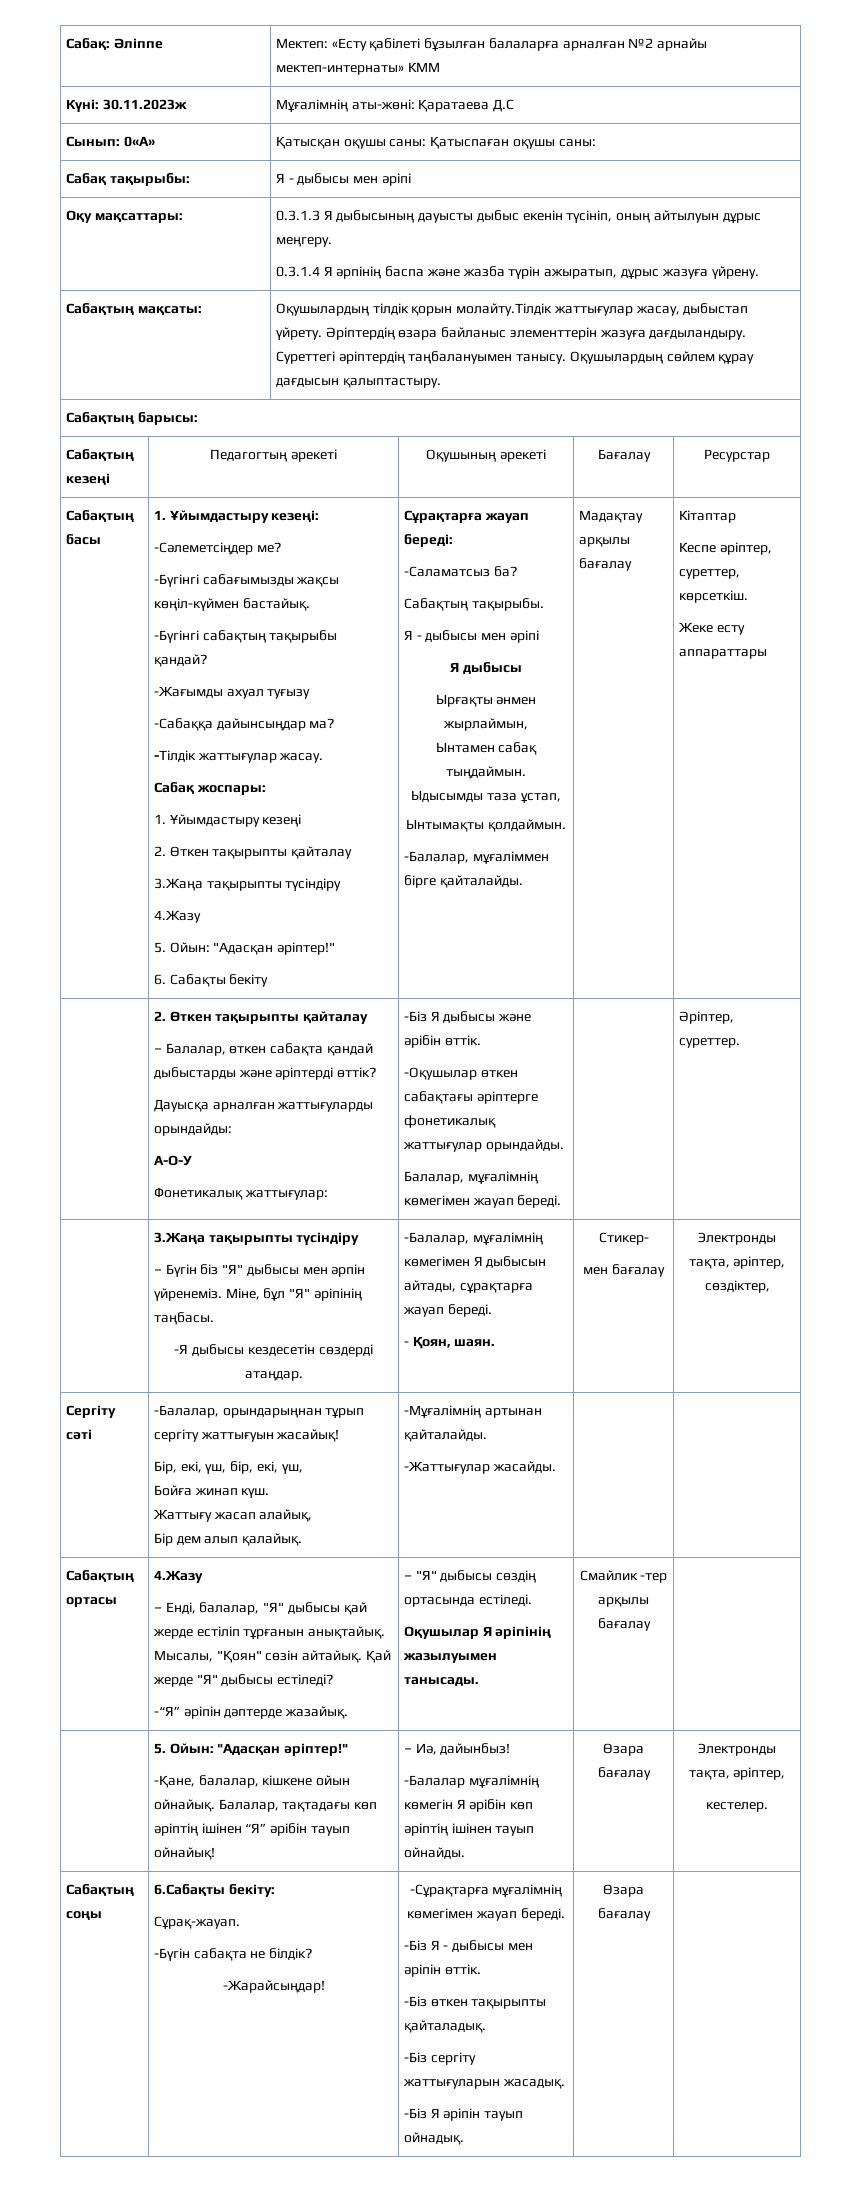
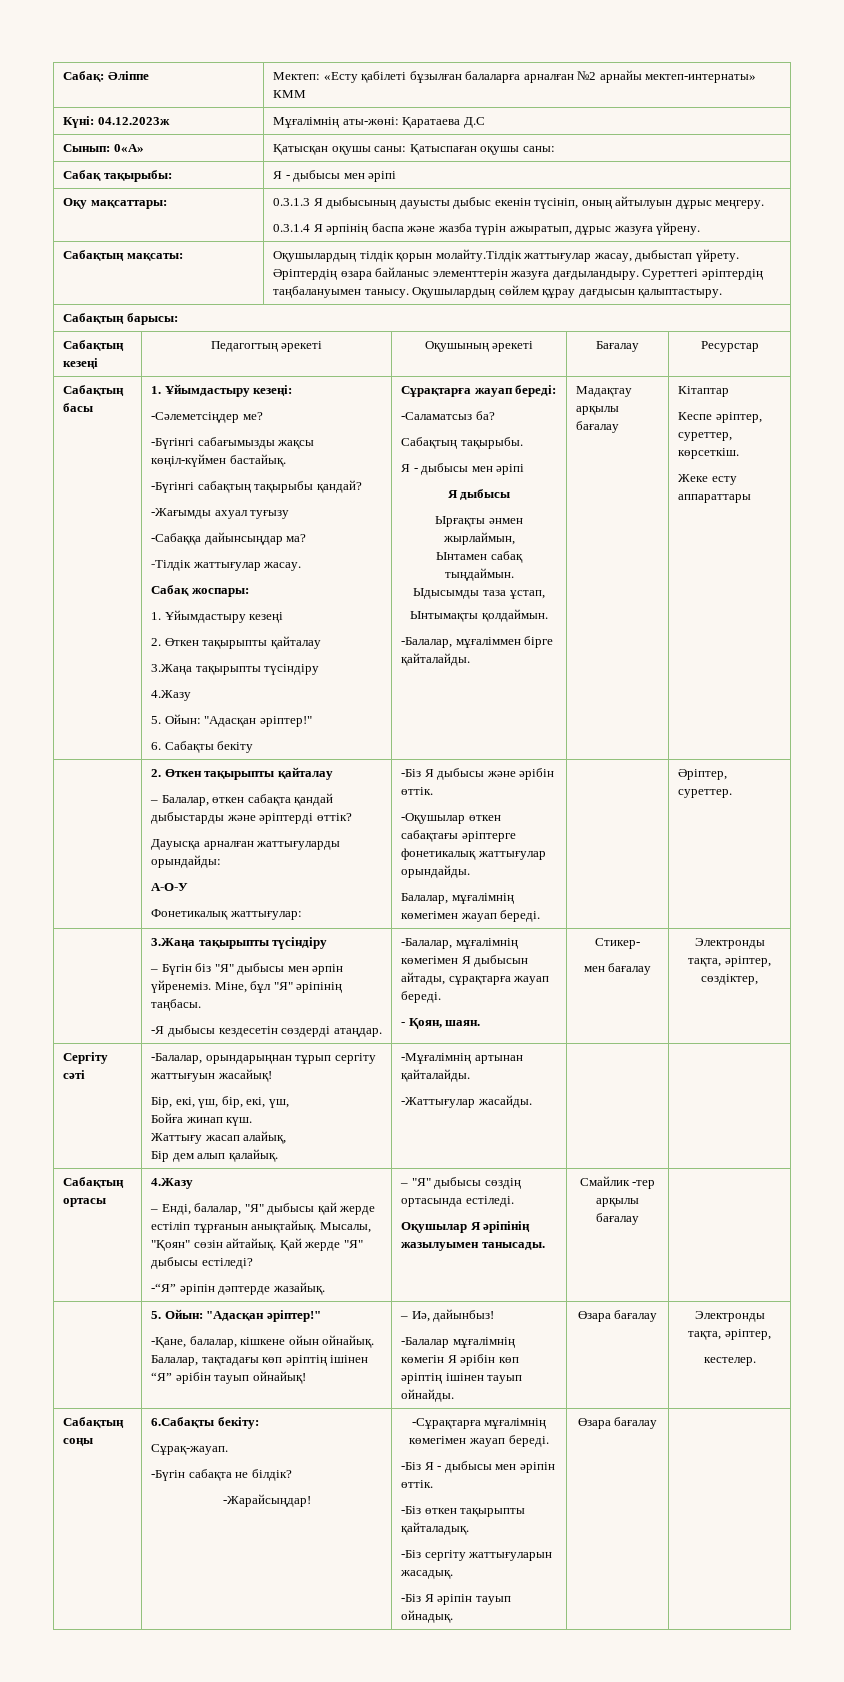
- Күні: 30.11.2023ж | Мұғалімнің аты-жөні: Қаратаева Д.С
+ Күні: 04.12.2023ж | Мұғалімнің аты-жөні: Қаратаева Д.С

